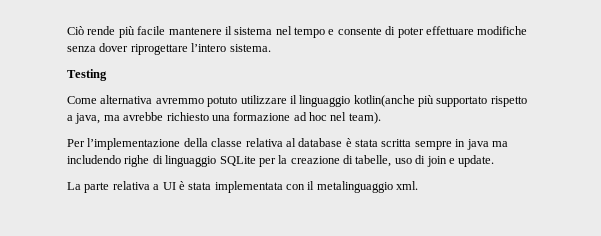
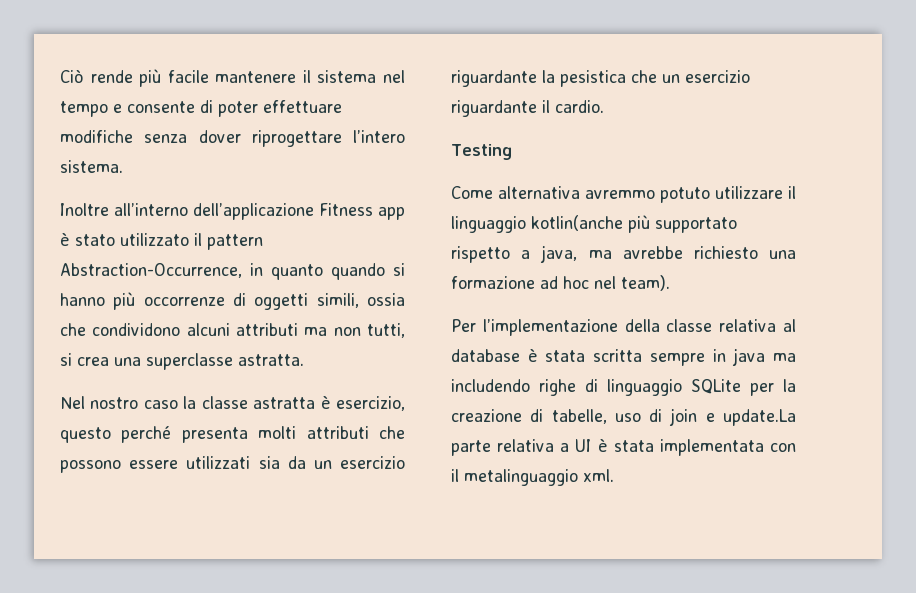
+ Inoltre all’interno dell’applicazione Fitness app è stato utilizzato il pattern Abstraction-Occurrence, in quanto quando si hanno più occorrenze di oggetti simili, ossia che condividono alcuni attributi ma non tutti, si crea una superclasse astratta.
+ Nel nostro caso la classe astratta è esercizio, questo perché presenta molti attributi che possono essere utilizzati sia da un esercizio riguardante la pesistica che un esercizio riguardante il cardio.
- Per l’implementazione della classe relativa al database è stata scritta sempre in java ma includendo righe di linguaggio SQLite per la creazione di tabelle, uso di join e update.
- La parte relativa a UI è stata implementata con il metalinguaggio xml.
+ Per l’implementazione della classe relativa al database è stata scritta sempre in java ma includendo righe di linguaggio SQLite per la creazione di tabelle, uso di join e update.La parte relativa a UI è stata implementata con il metalinguaggio xml.

